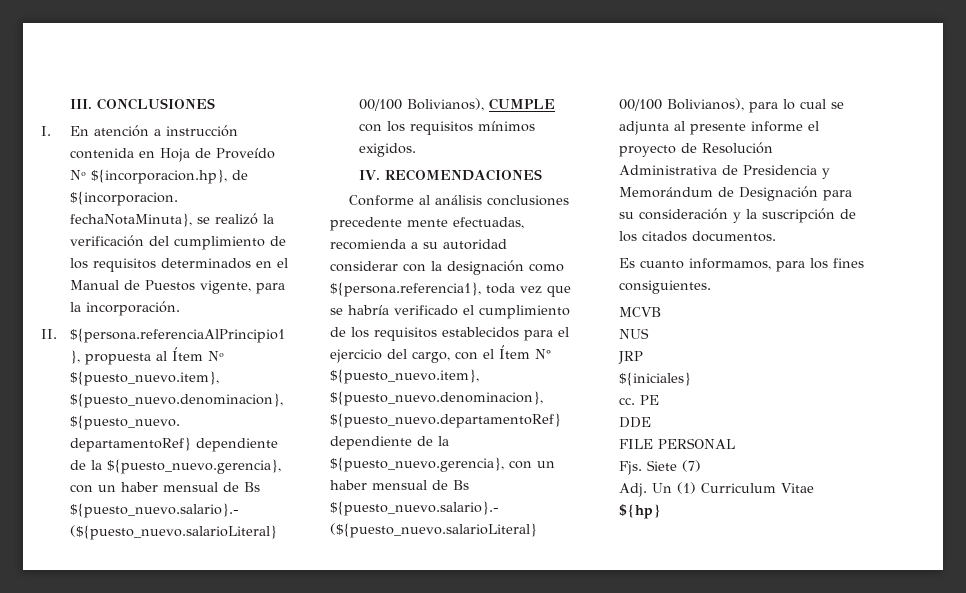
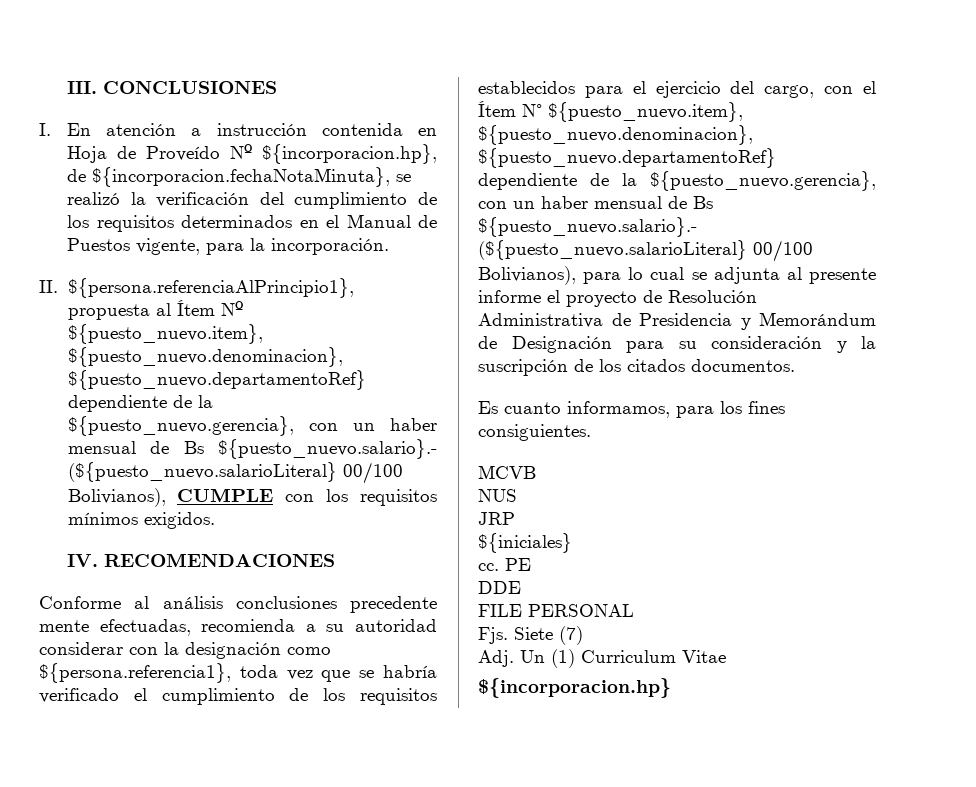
- ${hp}
+ ${incorporacion.hp}

